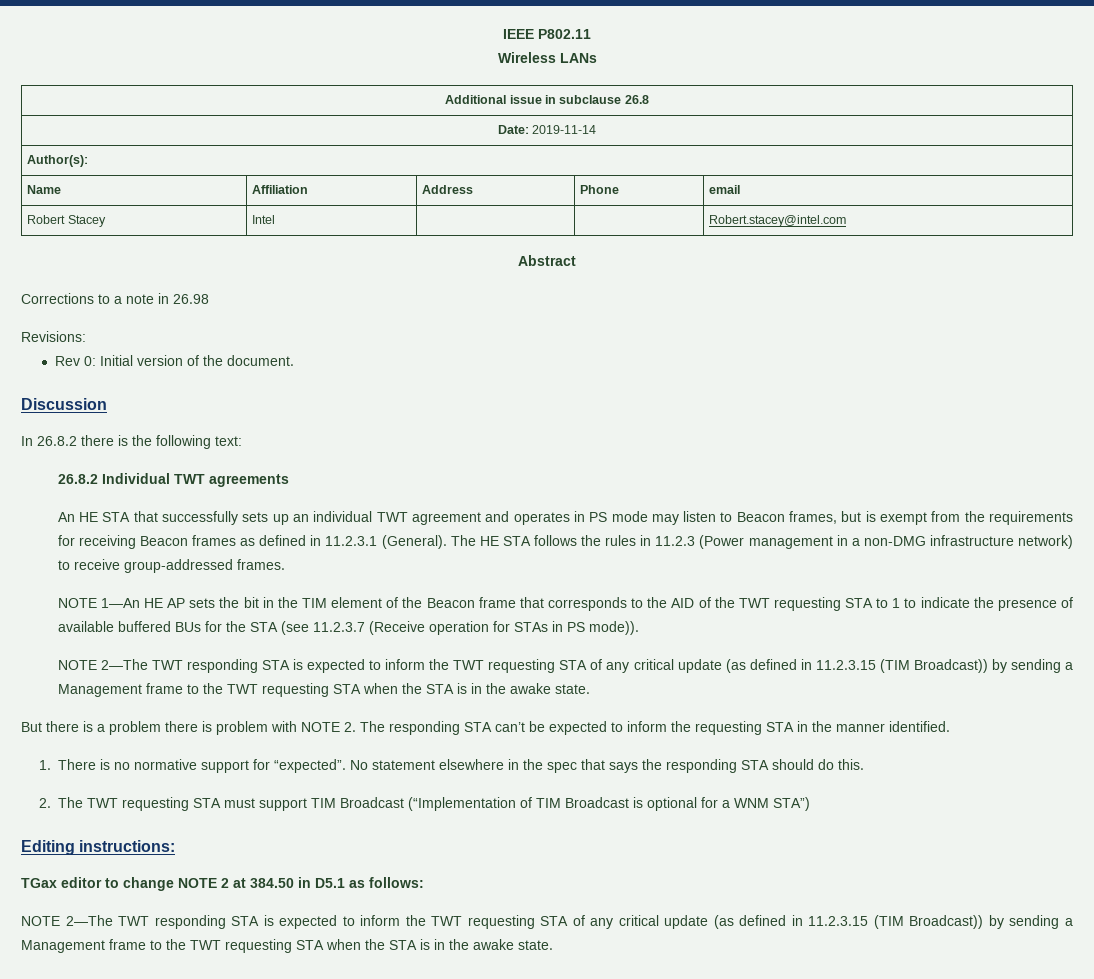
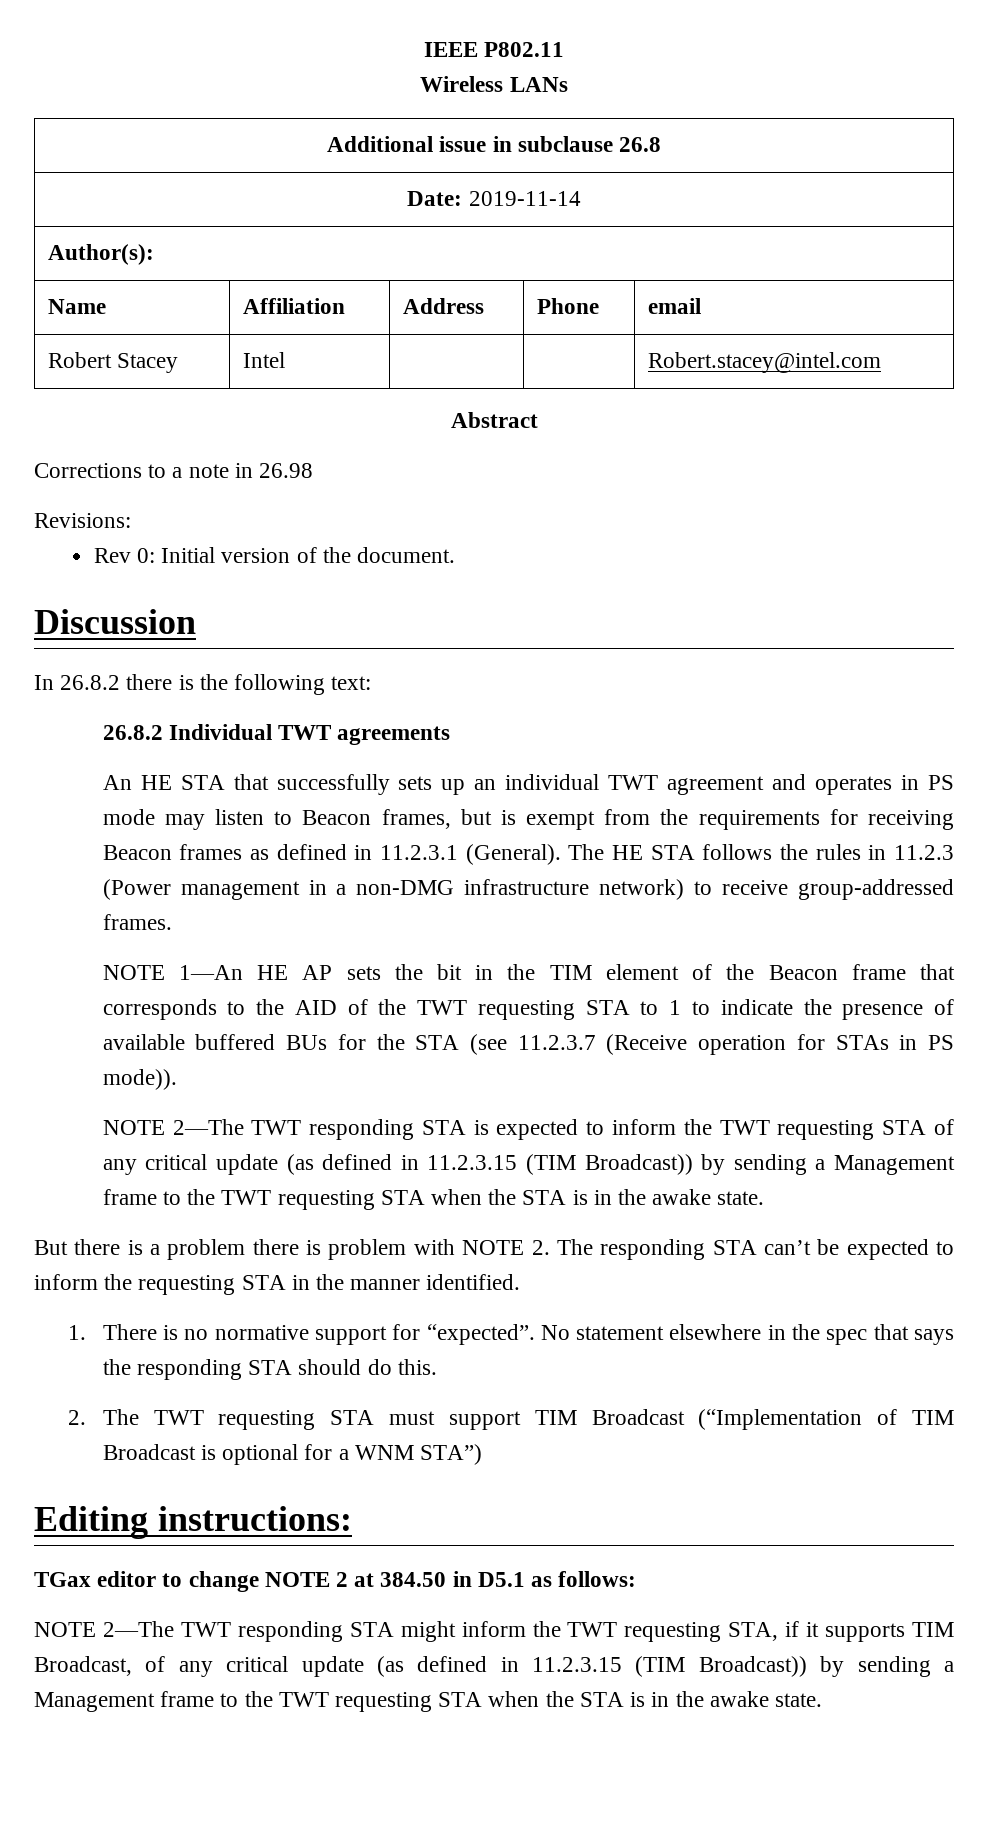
  TGax editor to change NOTE 2 at 384.50 in D5.1 as follows:
- NOTE 2—The TWT responding STA is expected to inform the TWT requesting STA of any critical update (as defined in 11.2.3.15 (TIM Broadcast)) by sending a Management frame to the TWT requesting STA when the STA is in the awake state.
+ NOTE 2—The TWT responding STA might inform the TWT requesting STA, if it supports TIM Broadcast, of any critical update (as defined in 11.2.3.15 (TIM Broadcast)) by sending a Management frame to the TWT requesting STA when the STA is in the awake state.

